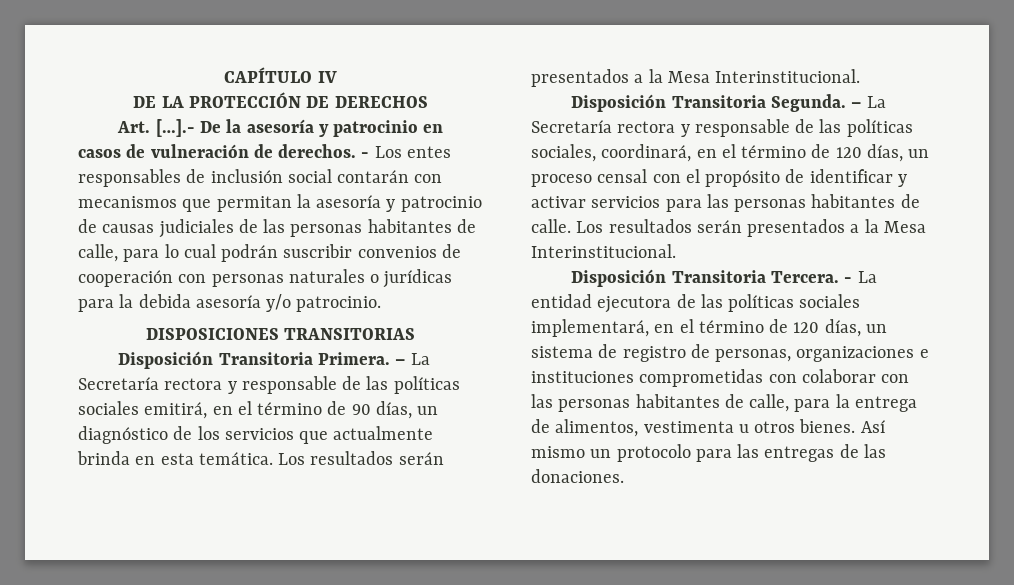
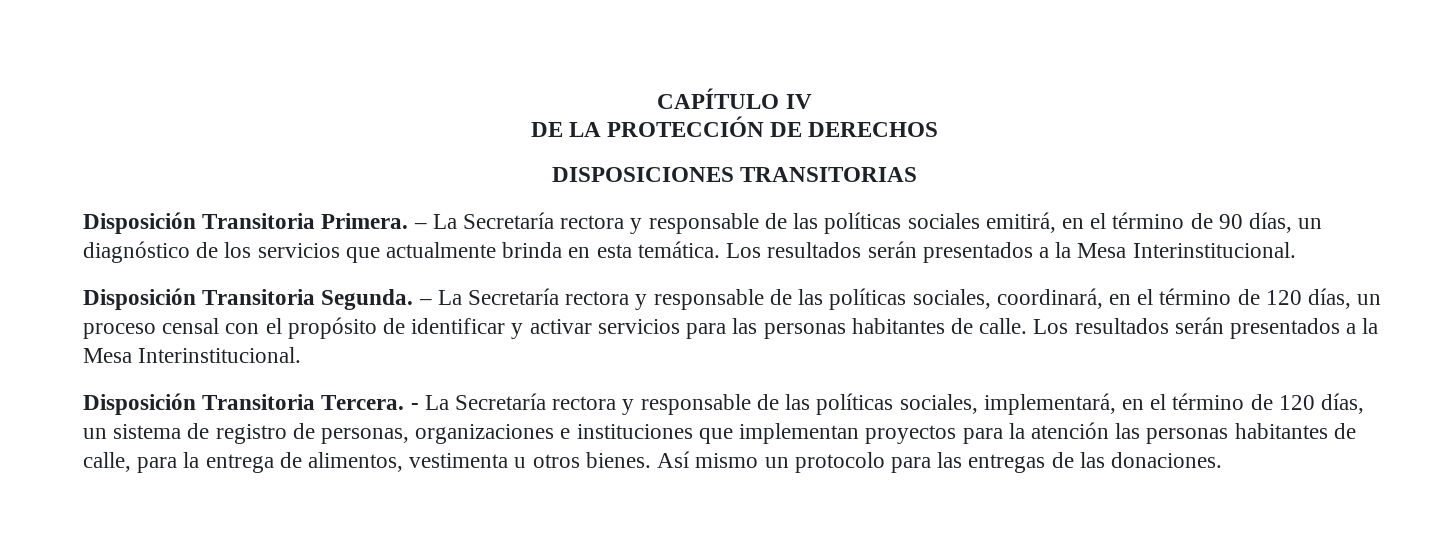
- Art. […].- De la asesoría y patrocinio en casos de vulneración de derechos. - Los entes responsables de inclusión social contarán con mecanismos que permitan la asesoría y patrocinio de causas judiciales de las personas habitantes de calle, para lo cual podrán suscribir convenios de cooperación con personas naturales o jurídicas para la debida asesoría y/o patrocinio.
- - La entidad ejecutora de las políticas sociales implementará, en el término de 120 días, un sistema de registro de personas, organizaciones e instituciones comprometidas con colaborar con las personas habitantes de calle, para la entrega de alimentos, vestimenta u otros bienes.
+ - La Secretaría rectora y responsable de las políticas sociales, implementará, en el término de 120 días, un sistema de registro de personas, organizaciones e instituciones que implementan proyectos para la atención las personas habitantes de calle, para la entrega de alimentos, vestimenta u otros bienes.

